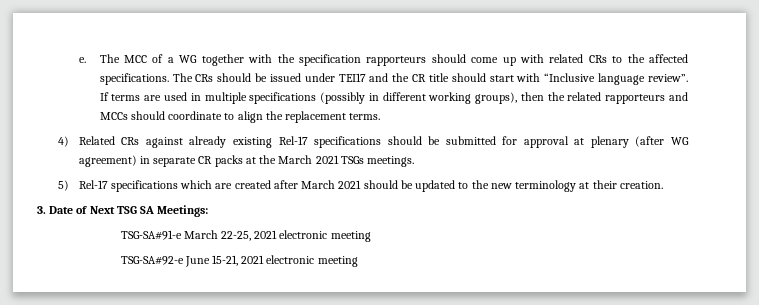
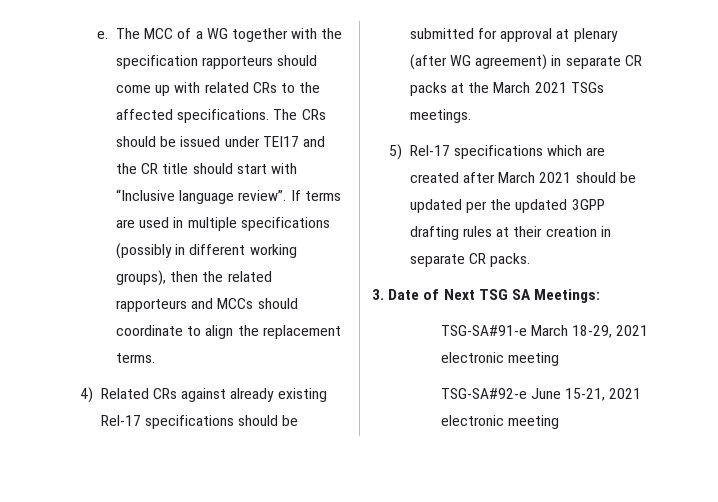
- 5) Rel-17 specifications which are created after March 2021 should be updated to the new terminology at their creation.
+ 5) Rel-17 specifications which are created after March 2021 should be updated per the updated 3GPP drafting rules at their creation in separate CR packs.
- TSG-SA#91-e March 22-25, 2021 electronic meeting
+ TSG-SA#91-e March 18-29, 2021 electronic meeting

